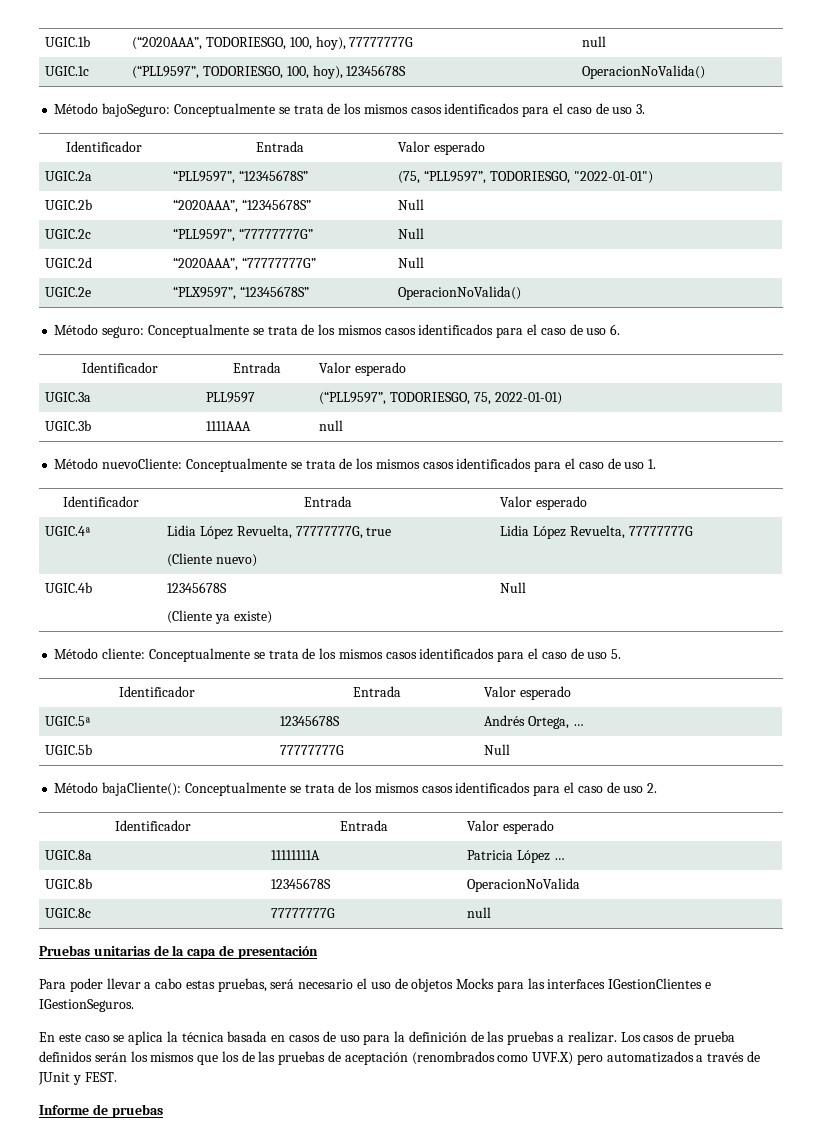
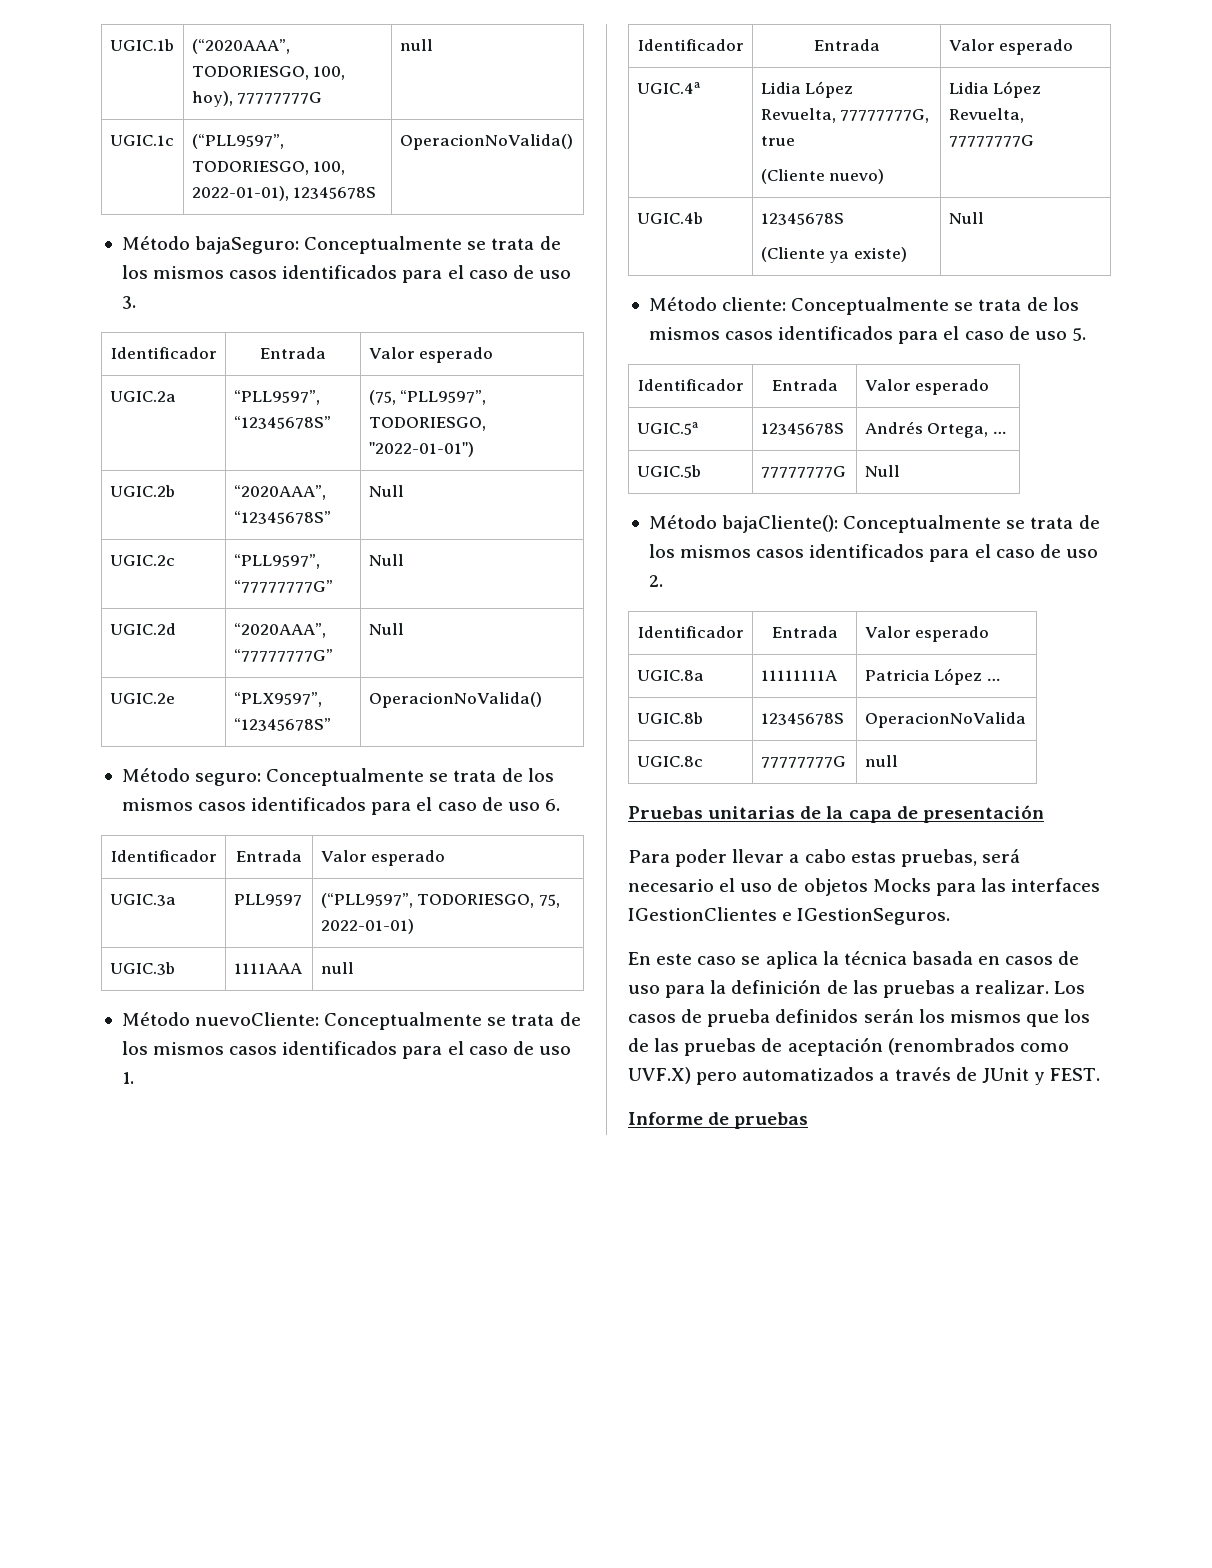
- UGIC.1c | (“PLL9597”, TODORIESGO, 100, hoy), 12345678S | OperacionNoValida()
+ UGIC.1c | (“PLL9597”, TODORIESGO, 100, 2022-01-01), 12345678S | OperacionNoValida()
- Método bajoSeguro: Conceptualmente se trata de los mismos casos identificados para el caso de uso 3.
+ Método bajaSeguro: Conceptualmente se trata de los mismos casos identificados para el caso de uso 3.

